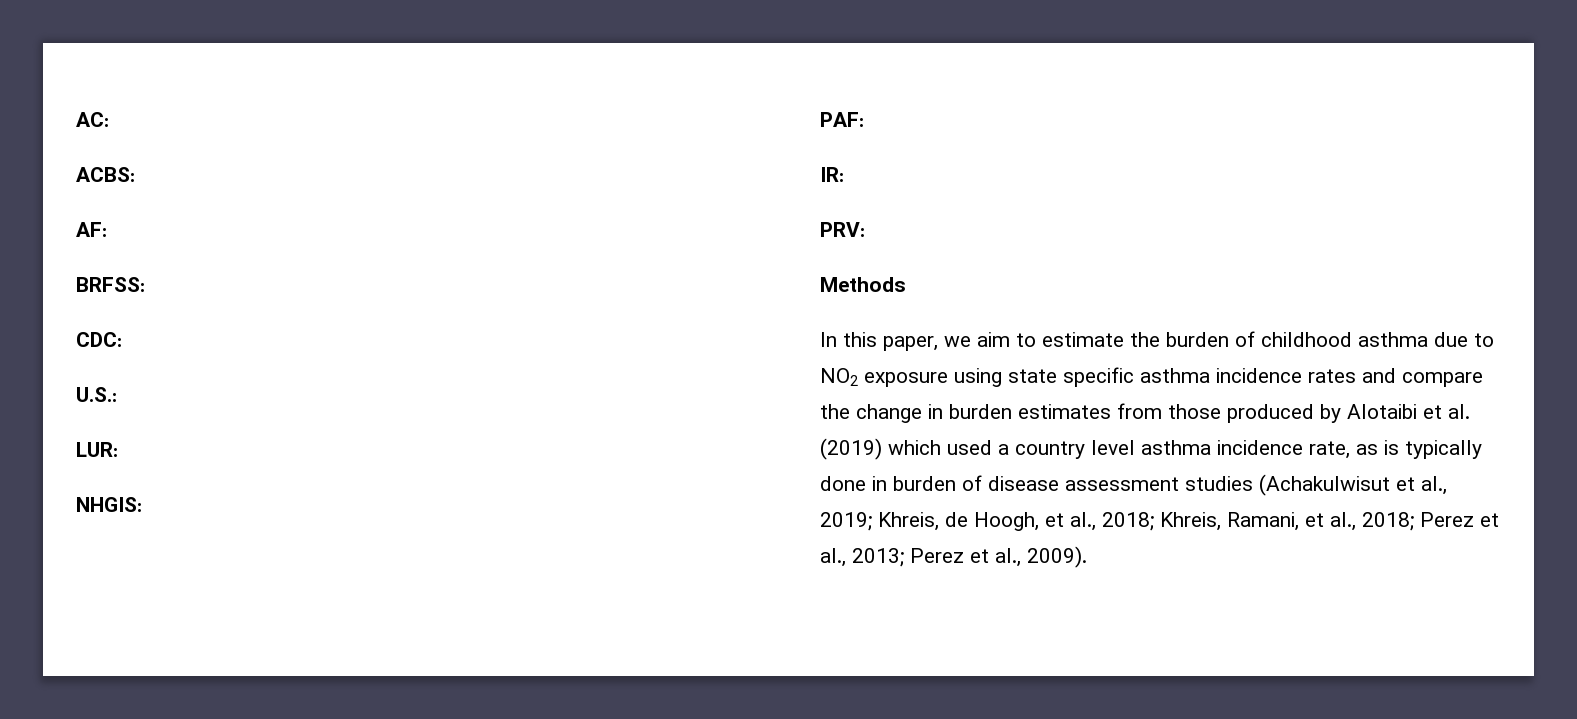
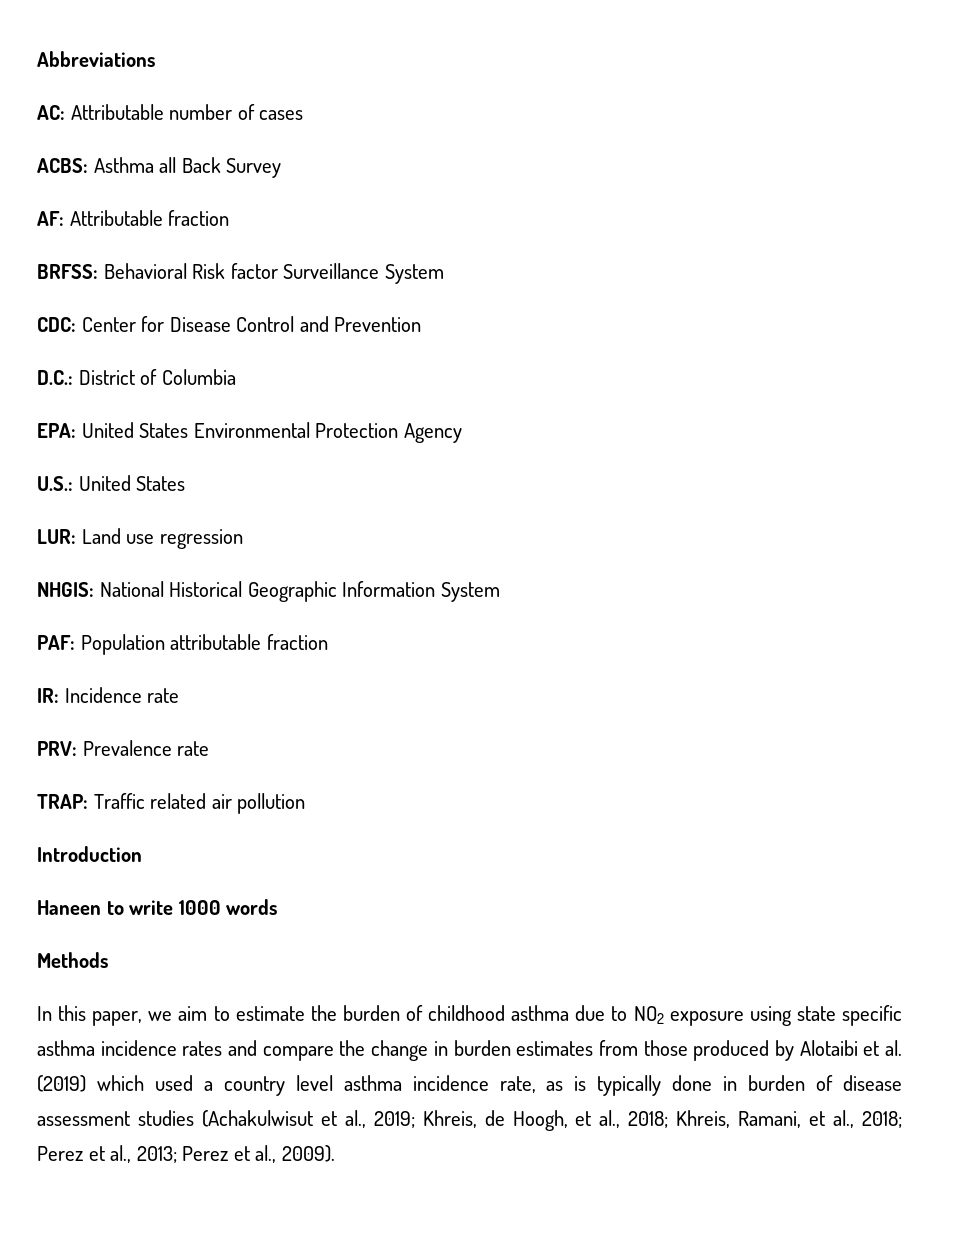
+ Abbreviations
- AC:
- ACBS:
+ AC: Attributable number of cases
+ ACBS: Asthma all Back Survey
- AF:
+ AF: Attributable fraction
- BRFSS:
- CDC:
+ BRFSS: Behavioral Risk factor Surveillance System
+ CDC: Center for Disease Control and Prevention
+ D.C.: District of Columbia
+ EPA: United States Environmental Protection Agency
- U.S.:
+ U.S.: United States
- LUR:
- NHGIS:
- PAF:
+ LUR: Land use regression
+ NHGIS: National Historical Geographic Information System
+ PAF: Population attributable fraction
- IR:
+ IR: Incidence rate
- PRV:
+ PRV: Prevalence rate
+ TRAP: Traffic related air pollution
+ Introduction
+ Haneen to write 1000 words

